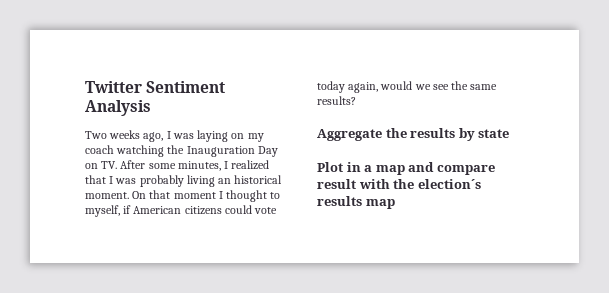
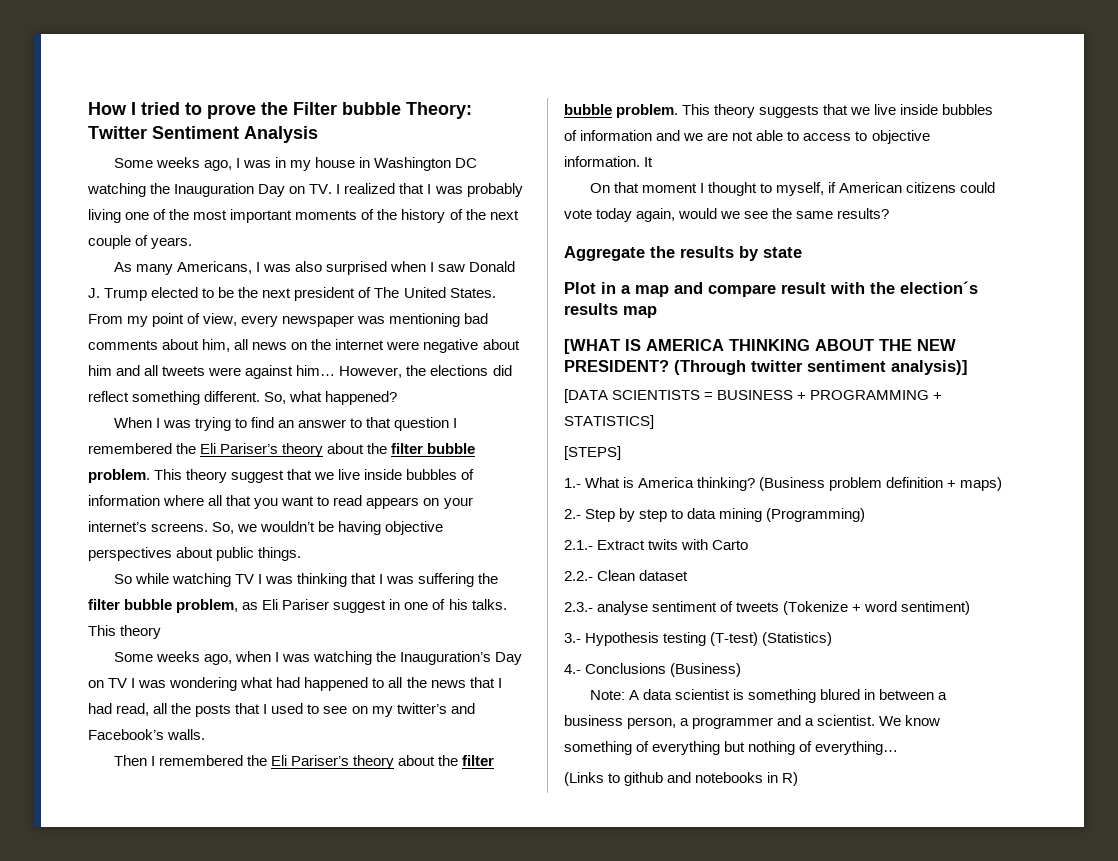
- Twitter Sentiment Analysis
+ How I tried to prove the Filter bubble Theory: Twitter Sentiment Analysis
- Two weeks ago, I was laying on my coach watching the Inauguration Day on TV. After some minutes, I realized that I was probably living an historical moment. On that moment I thought to myself, if American citizens could vote today again, would we see the same results?
+ Some weeks ago, I was in my house in Washington DC watching the Inauguration Day on TV. I realized that I was probably living one of the most important moments of the history of the next couple of years.
+ As many Americans, I was also surprised when I saw Donald J. Trump elected to be the next president of The United States. From my point of view, every newspaper was mentioning bad comments about him, all news on the internet were negative about him and all tweets were against him… However, the elections did reflect something different. So, what happened?
+ When I was trying to find an answer to that question I remembered the Eli Pariser’s theory about the filter bubble problem. This theory suggest that we live inside bubbles of information where all that you want to read appears on your internet’s screens. So, we wouldn’t be having objective perspectives about public things.
+ So while watching TV I was thinking that I was suffering the filter bubble problem, as Eli Pariser suggest in one of his talks. This theory
+ Some weeks ago, when I was watching the Inauguration’s Day on TV I was wondering what had happened to all the news that I had read, all the posts that I used to see on my twitter’s and Facebook’s walls.
+ Then I remembered the Eli Pariser’s theory about the filter bubble problem. This theory suggests that we live inside bubbles of information and we are not able to access to objective information. It
+ On that moment I thought to myself, if American citizens could vote today again, would we see the same results?
+ [WHAT IS AMERICA THINKING ABOUT THE NEW PRESIDENT? (Through twitter sentiment analysis)]
+ [DATA SCIENTISTS = BUSINESS + PROGRAMMING + STATISTICS]
+ [STEPS]
+ 1.- What is America thinking? (Business problem definition + maps)
+ 2.- Step by step to data mining (Programming)
+ 2.1.- Extract twits with Carto
+ 2.2.- Clean dataset
+ 2.3.- analyse sentiment of tweets (Tokenize + word sentiment)
+ 3.- Hypothesis testing (T-test) (Statistics)
+ 4.- Conclusions (Business)
+ Note: A data scientist is something blured in between a business person, a programmer and a scientist. We know something of everything but nothing of everything…
+ (Links to github and notebooks in R)

